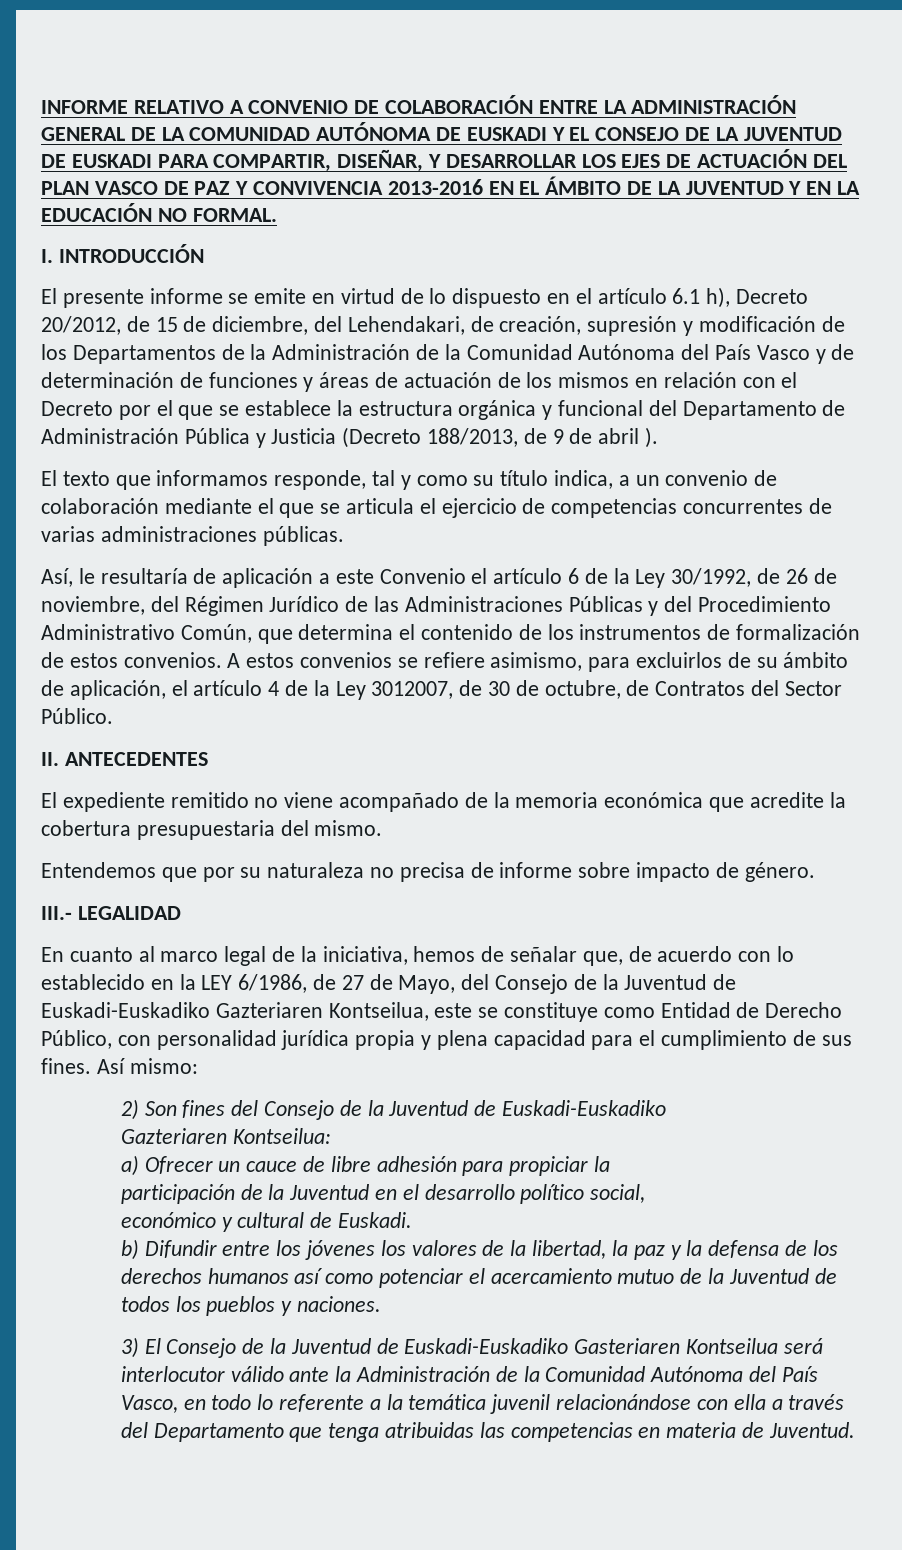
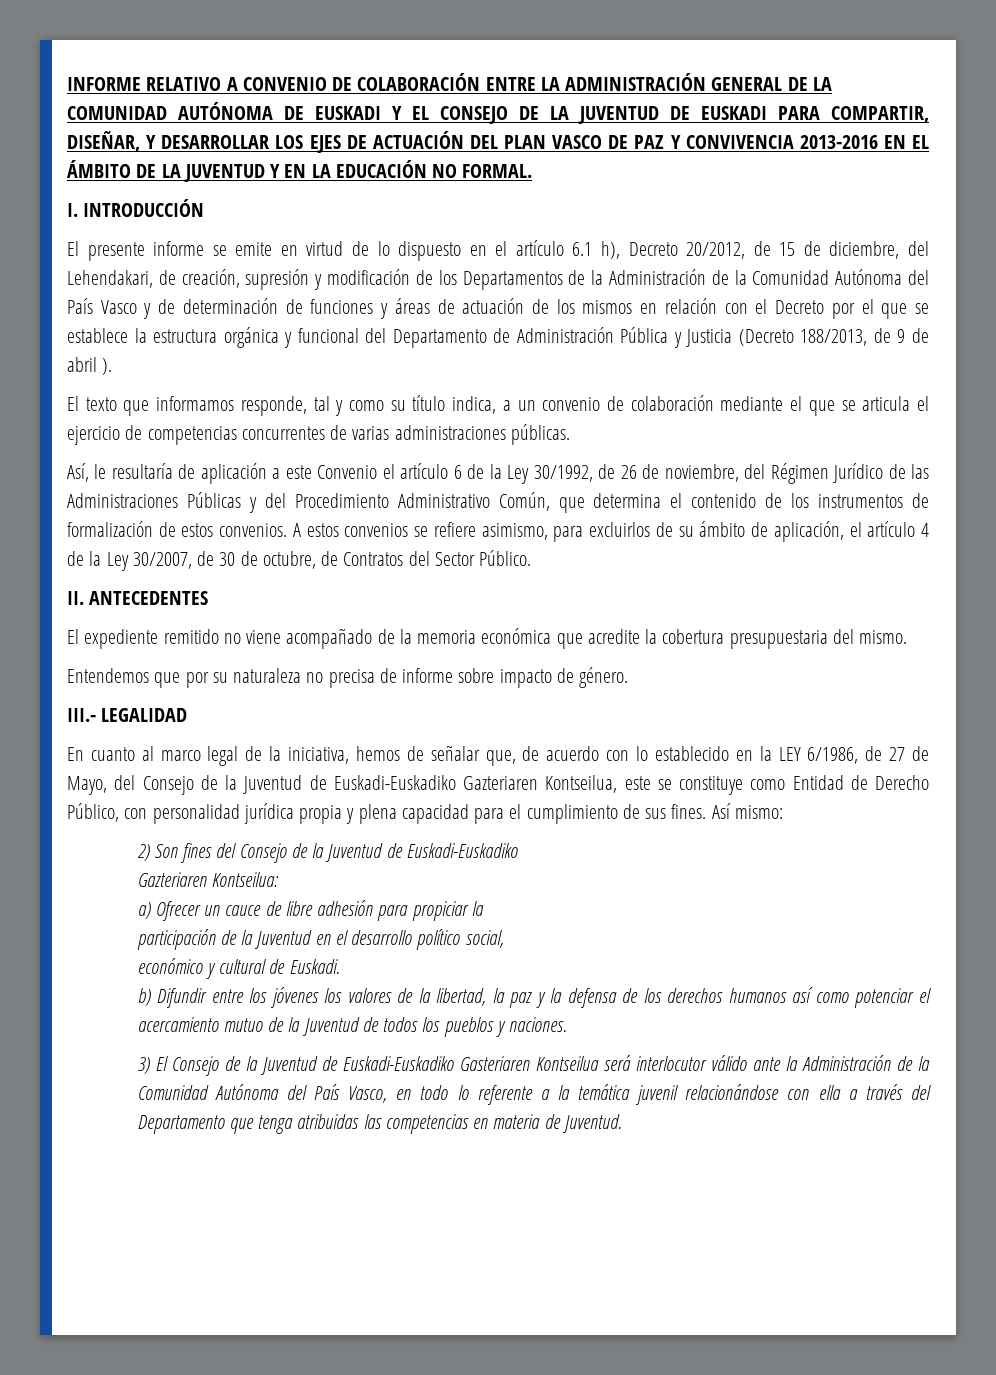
- A estos convenios se refiere asimismo, para excluirlos de su ámbito de aplicación, el artículo 4 de la Ley 3012007, de 30 de octubre, de Contratos del Sector Público.
+ A estos convenios se refiere asimismo, para excluirlos de su ámbito de aplicación, el artículo 4 de la Ley 30/2007, de 30 de octubre, de Contratos del Sector Público.

